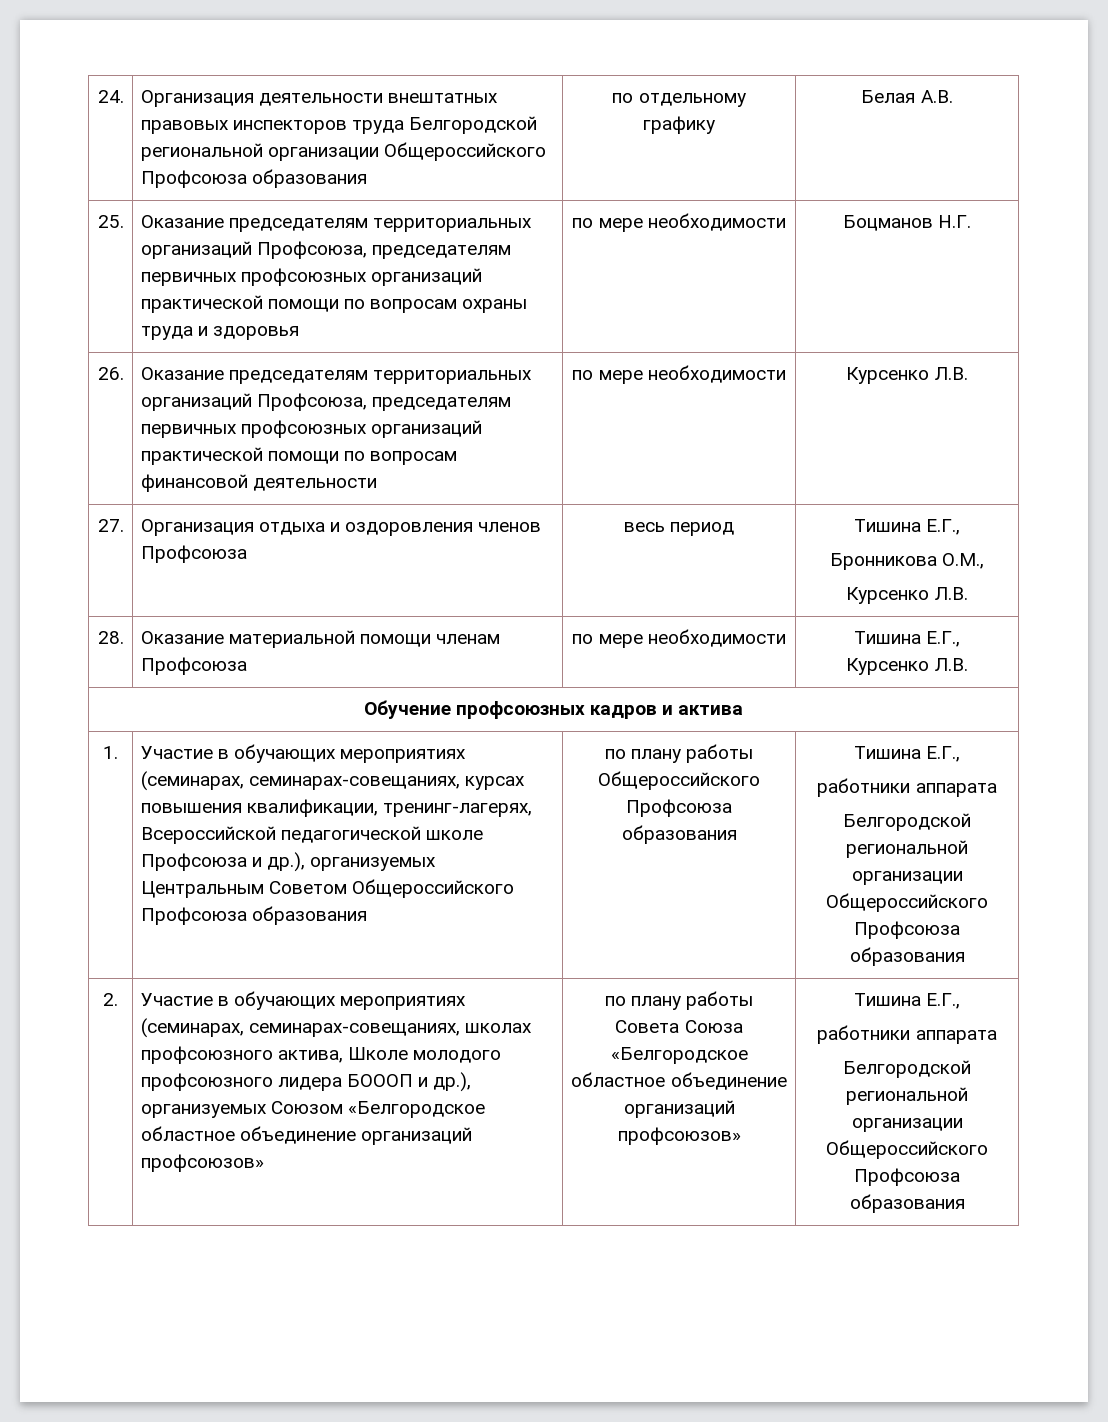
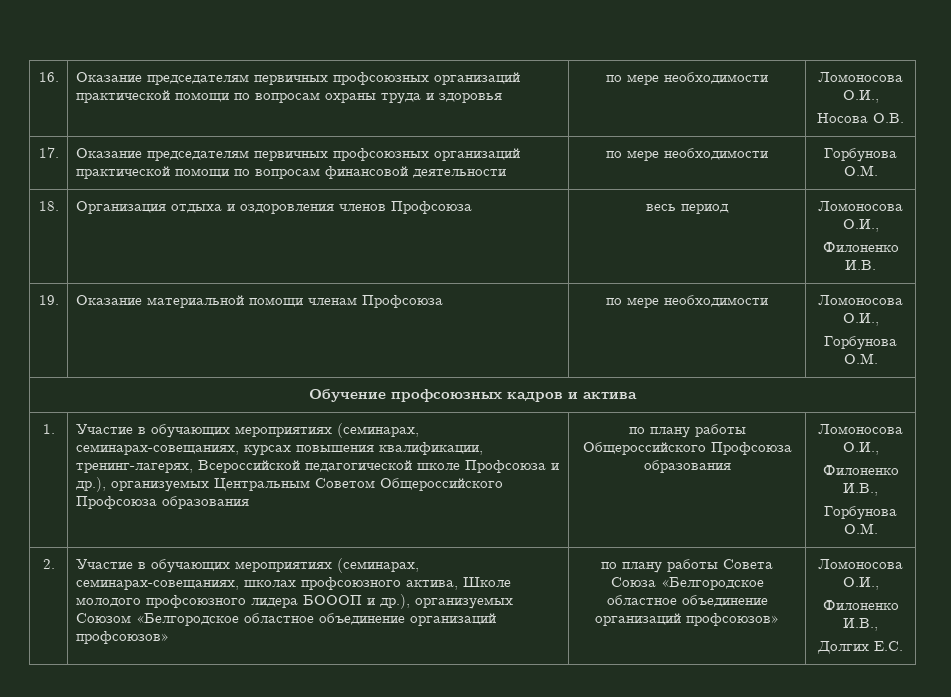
- 24. | Организация деятельности внештатных правовых инспекторов труда Белгородской региональной организации Общероссийского Профсоюза образования | по отдельному
- графику | Белая А.В.
- 25. | Оказание председателям территориальных организаций Профсоюза, председателям первичных профсоюзных организаций практической помощи по вопросам охраны труда и здоровья | по мере необходимости | Боцманов Н.Г.
- 26. | Оказание председателям территориальных организаций Профсоюза, председателям первичных профсоюзных организаций практической помощи по вопросам финансовой деятельности | по мере необходимости | Курсенко Л.В.
- 27. | Организация отдыха и оздоровления членов Профсоюза | весь период | Тишина Е.Г.,
- Бронникова О.М.,
- Курсенко Л.В.
- 28. | Оказание материальной помощи членам Профсоюза | по мере необходимости | Тишина Е.Г.,
- Курсенко Л.В.
+ 16. | Оказание председателям первичных профсоюзных организаций практической помощи по вопросам охраны труда и здоровья | по мере необходимости | Ломоносова О.И.,
+ Носова О.В.
+ 17. | Оказание председателям первичных профсоюзных организаций практической помощи по вопросам финансовой деятельности | по мере необходимости | Горбунова О.М.
+ 18. | Организация отдыха и оздоровления членов Профсоюза | весь период | Ломоносова О.И.,
+ Филоненко И.В.
+ 19. | Оказание материальной помощи членам Профсоюза | по мере необходимости | Ломоносова О.И.,
+ Горбунова О.М.
- 1. | Участие в обучающих мероприятиях (семинарах, семинарах-совещаниях, курсах повышения квалификации, тренинг-лагерях, Всероссийской педагогической школе Профсоюза и др.), организуемых Центральным Советом Общероссийского Профсоюза образования | по плану работы Общероссийского Профсоюза образования | Тишина Е.Г.,
- работники аппарата
- Белгородской региональной организации Общероссийского Профсоюза образования
+ 1. | Участие в обучающих мероприятиях (семинарах, семинарах-совещаниях, курсах повышения квалификации, тренинг-лагерях, Всероссийской педагогической школе Профсоюза и др.), организуемых Центральным Советом Общероссийского Профсоюза образования | по плану работы Общероссийского Профсоюза образования | Ломоносова О.И.,
+ Филоненко И.В.,
+ Горбунова О.М.
- по плану работы Совета Союза «Белгородское областное объединение организаций профсоюзов» | Тишина Е.Г.,
- работники аппарата
- Белгородской региональной организации Общероссийского Профсоюза образования
+ по плану работы Совета Союза «Белгородское областное объединение организаций профсоюзов» | Ломоносова О.И.,
+ Филоненко И.В.,
+ Долгих Е.С.

